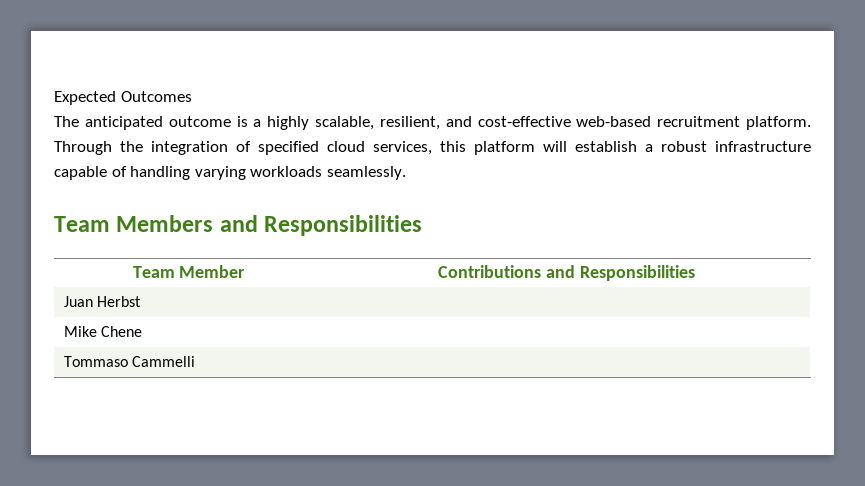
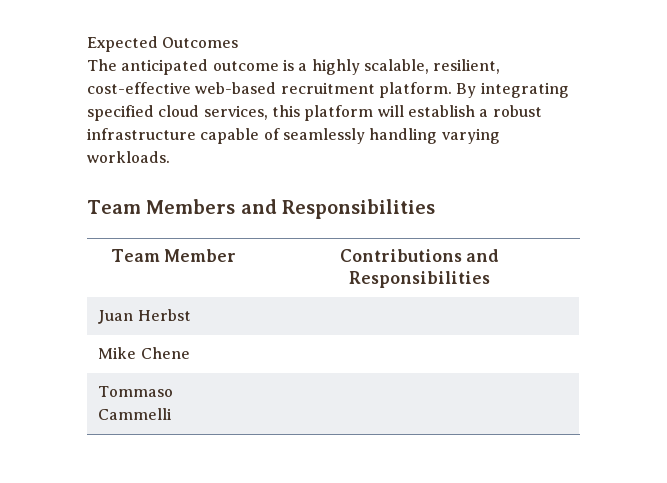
- The anticipated outcome is a highly scalable, resilient, and cost-effective web-based recruitment platform.
+ The anticipated outcome is a highly scalable, resilient, cost-effective web-based recruitment platform.
- Through the integration of specified cloud services, this platform will establish a robust infrastructure capable of handling varying workloads seamlessly.
+ By integrating specified cloud services, this platform will establish a robust infrastructure capable of seamlessly handling varying workloads.

